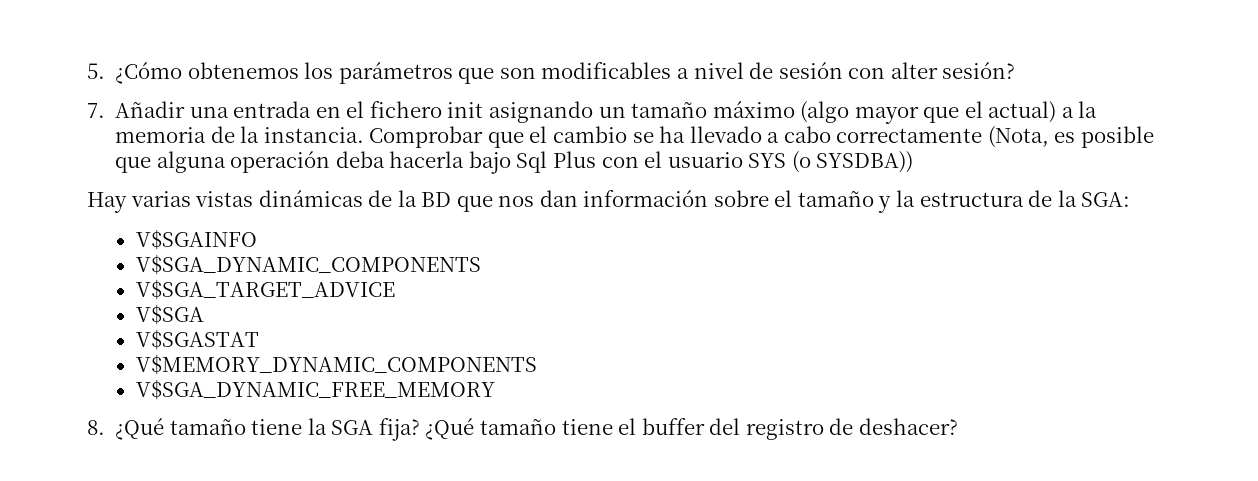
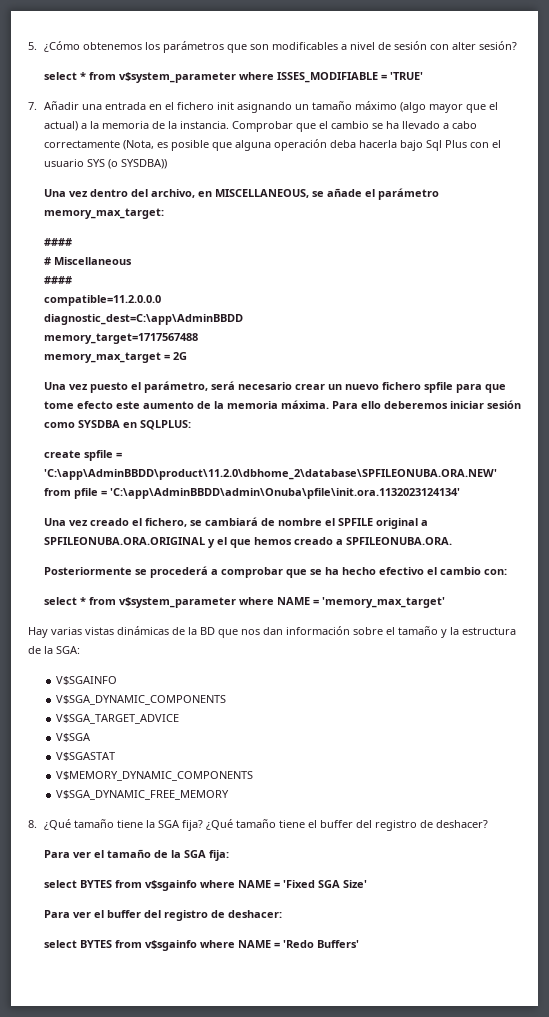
+ select * from v$system_parameter where ISSES_MODIFIABLE = 'TRUE'
+ Una vez dentro del archivo, en MISCELLANEOUS, se añade el parámetro memory_max_target:
+ ####
+ # Miscellaneous
+ ####
+ compatible=11.2.0.0.0
+ diagnostic_dest=C:\app\AdminBBDD
+ memory_target=1717567488
+ memory_max_target = 2G
+ Una vez puesto el parámetro, será necesario crear un nuevo fichero spfile para que tome efecto este aumento de la memoria máxima. Para ello deberemos iniciar sesión como SYSDBA en SQLPLUS:
+ create spfile = 'C:\app\AdminBBDD\product\11.2.0\dbhome_2\database\SPFILEONUBA.ORA.NEW' from pfile = 'C:\app\AdminBBDD\admin\Onuba\pfile\init.ora.1132023124134'
+ Una vez creado el fichero, se cambiará de nombre el SPFILE original a SPFILEONUBA.ORA.ORIGINAL y el que hemos creado a SPFILEONUBA.ORA.
+ Posteriormente se procederá a comprobar que se ha hecho efectivo el cambio con:
+ select * from v$system_parameter where NAME = 'memory_max_target'
+ Para ver el tamaño de la SGA fija:
+ select BYTES from v$sgainfo where NAME = 'Fixed SGA Size'
+ Para ver el buffer del registro de deshacer:
+ select BYTES from v$sgainfo where NAME = 'Redo Buffers'

